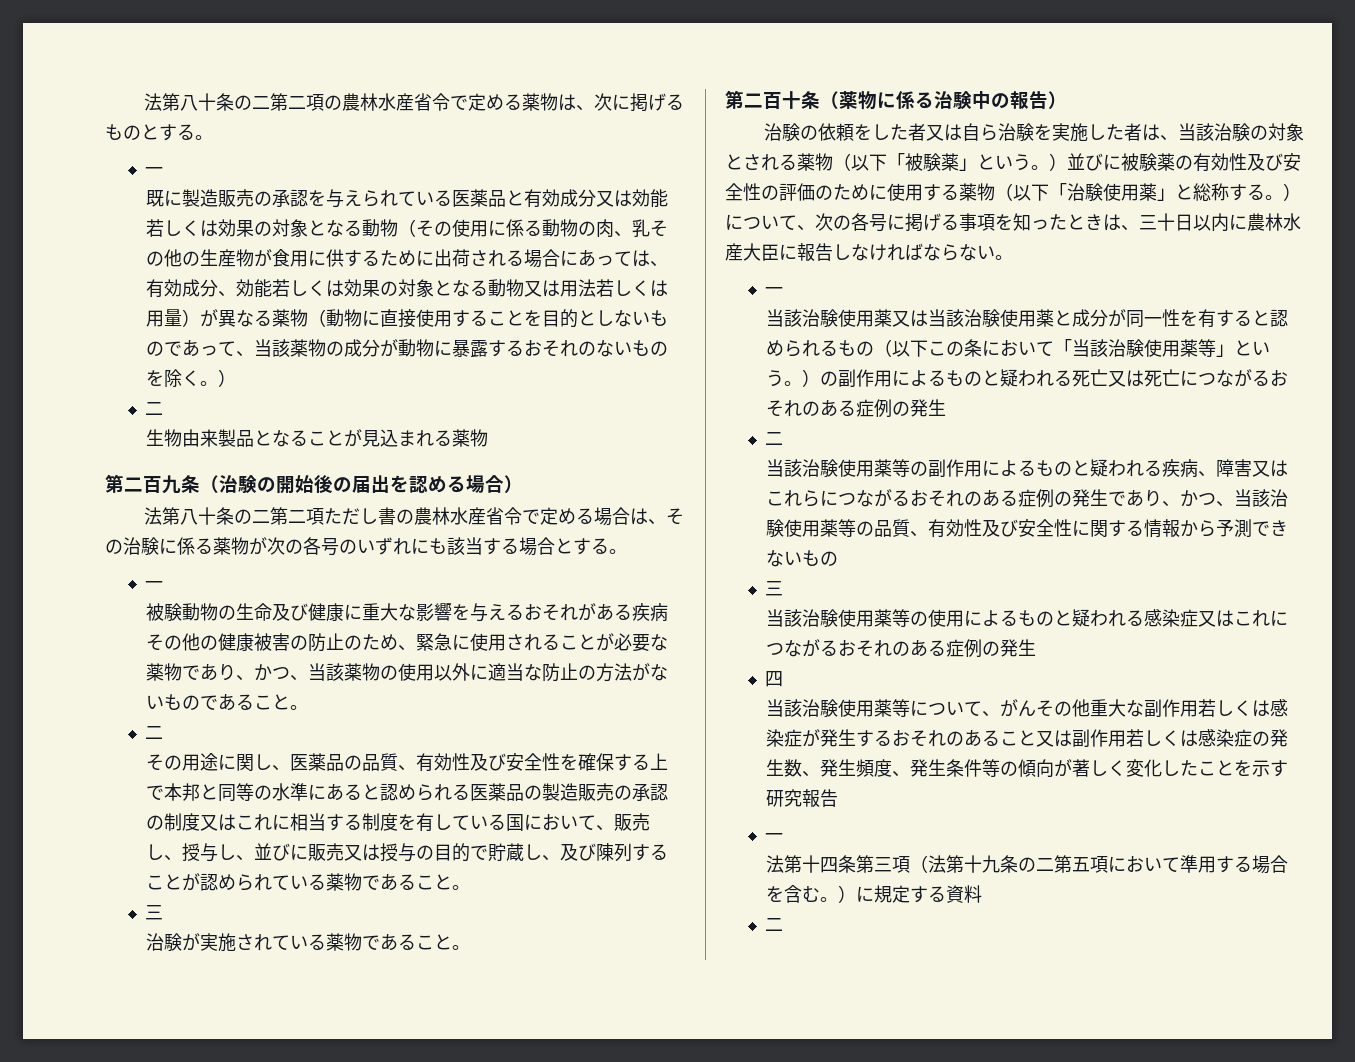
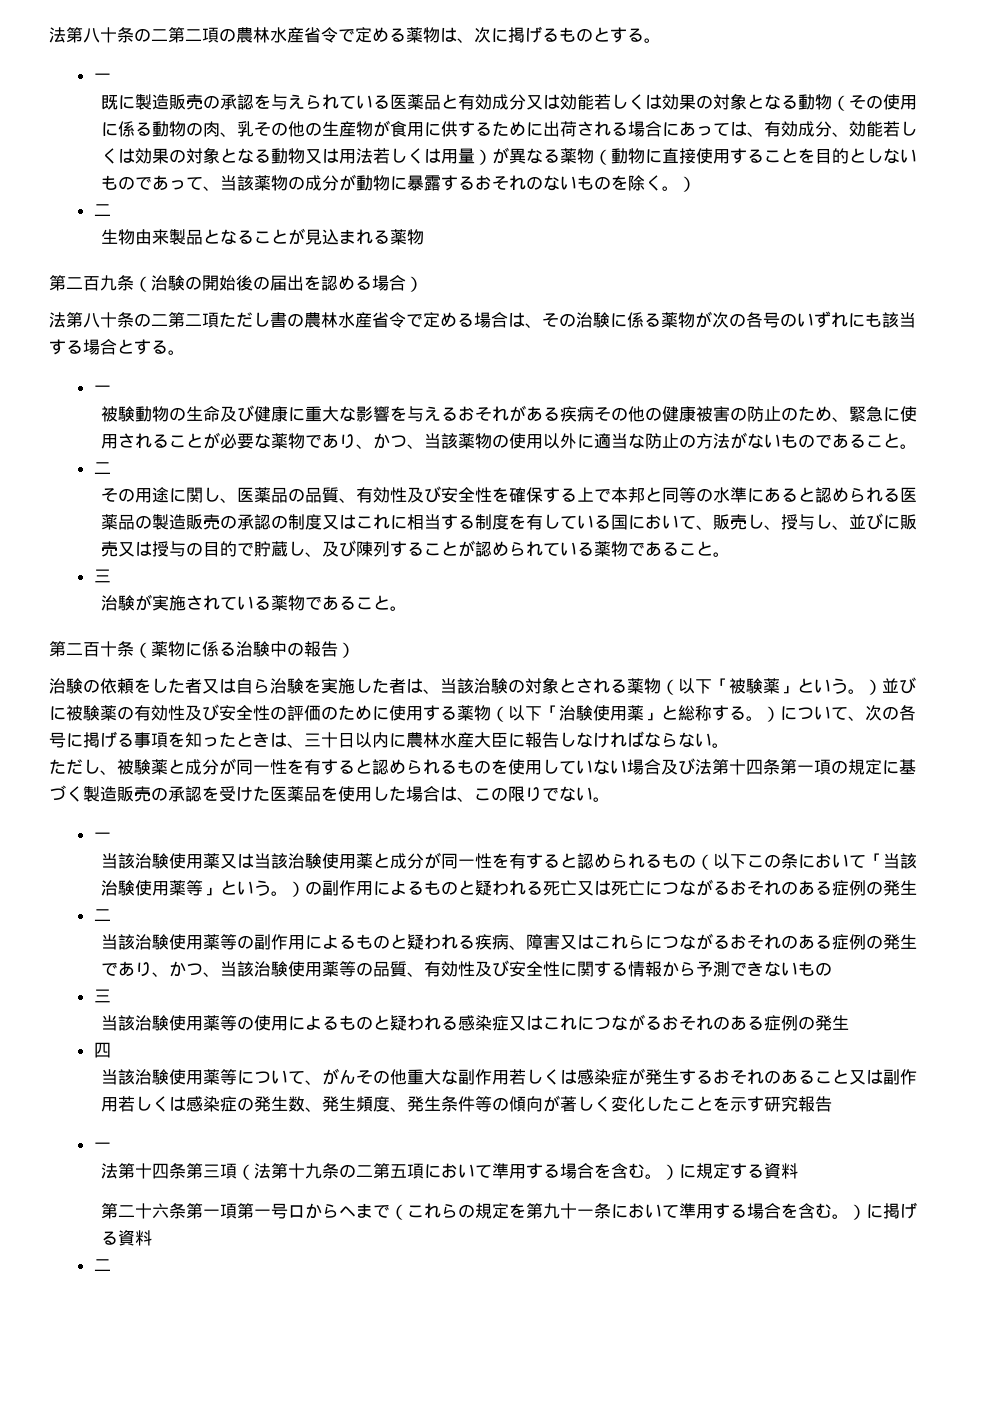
+ ただし、被験薬と成分が同一性を有すると認められるものを使用していない場合及び法第十四条第一項の規定に基づく製造販売の承認を受けた医薬品を使用した場合は、この限りでない。
+ 第二十六条第一項第一号ロからヘまで（これらの規定を第九十一条において準用する場合を含む。）に掲げる資料

